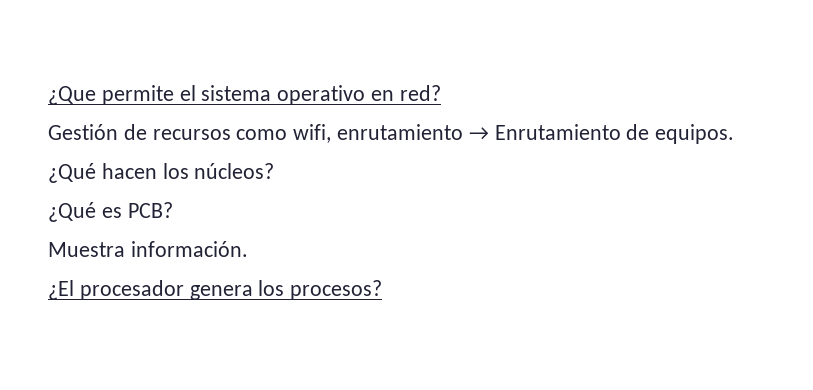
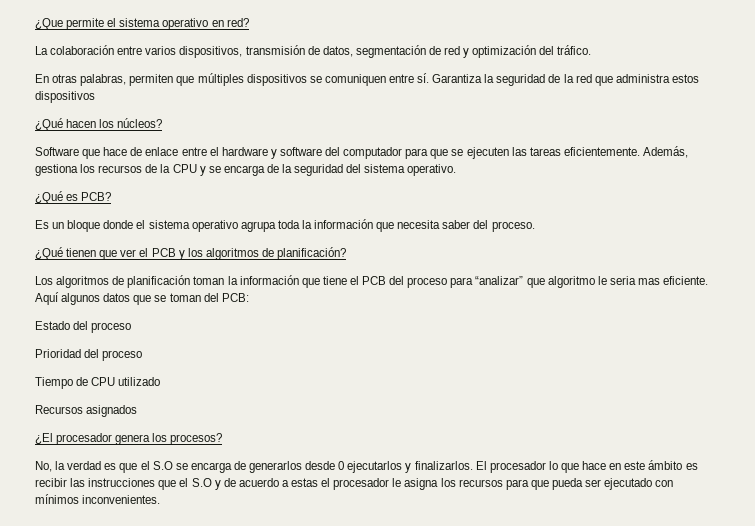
- Gestión de recursos como wifi, enrutamiento → Enrutamiento de equipos.
+ La colaboración entre varios dispositivos, transmisión de datos, segmentación de red y optimización del tráfico.
+ En otras palabras, permiten que múltiples dispositivos se comuniquen entre sí. Garantiza la seguridad de la red que administra estos dispositivos
  ¿Qué hacen los núcleos?
+ Software que hace de enlace entre el hardware y software del computador para que se ejecuten las tareas eficientemente. Además, gestiona los recursos de la CPU y se encarga de la seguridad del sistema operativo.
  ¿Qué es PCB?
- Muestra información.
+ Es un bloque donde el sistema operativo agrupa toda la información que necesita saber del proceso.
+ ¿Qué tienen que ver el PCB y los algoritmos de planificación?
+ Los algoritmos de planificación toman la información que tiene el PCB del proceso para “analizar” que algoritmo le seria mas eficiente. Aquí algunos datos que se toman del PCB:
+ Estado del proceso
+ Prioridad del proceso
+ Tiempo de CPU utilizado
+ Recursos asignados
+ No, la verdad es que el S.O se encarga de generarlos desde 0 ejecutarlos y finalizarlos. El procesador lo que hace en este ámbito es recibir las instrucciones que el S.O y de acuerdo a estas el procesador le asigna los recursos para que pueda ser ejecutado con mínimos inconvenientes.

